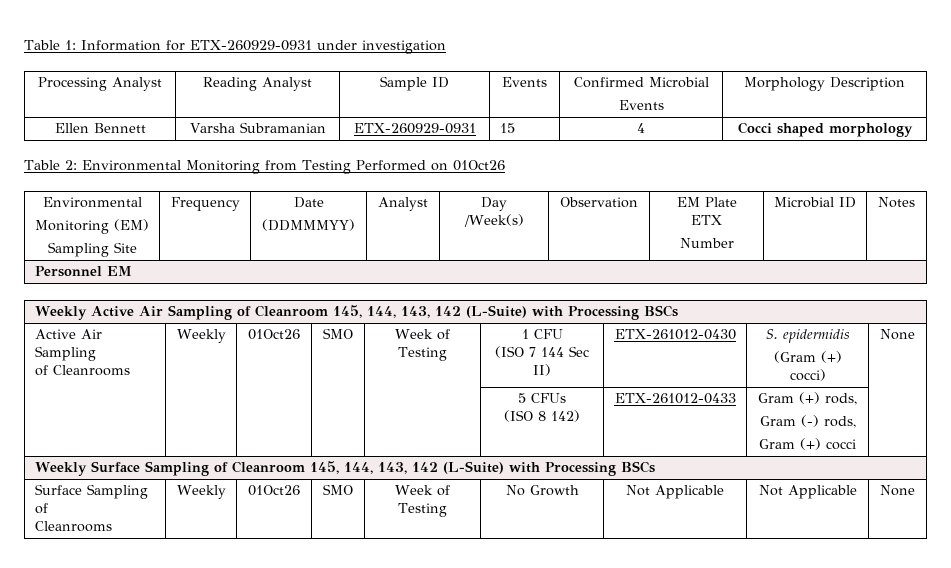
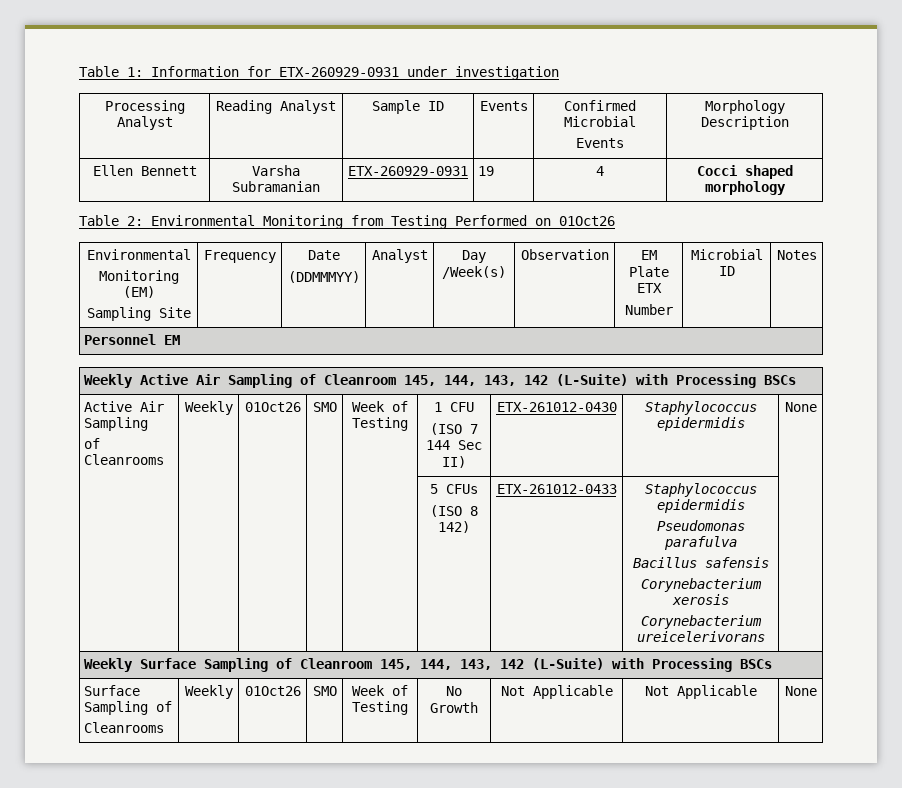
- Ellen Bennett | Varsha Subramanian | ETX-260929-0931 | 15 | 4 | Cocci shaped morphology
+ Ellen Bennett | Varsha Subramanian | ETX-260929-0931 | 19 | 4 | Cocci shaped morphology
  Weekly Active Air Sampling of Cleanroom 145, 144, 143, 142 (L-Suite) with Processing BSCs
  Active Air Sampling
  of Cleanrooms | Weekly | 01Oct26 | SMO | Week of Testing | 1 CFU
- (ISO 7 144 Sec II) | ETX-261012-0430 | S. epidermidis
- (Gram (+) cocci) | None
+ (ISO 7 144 Sec II) | ETX-261012-0430 | Staphylococcus epidermidis | None
  | | | | | 5 CFUs
- (ISO 8 142) | ETX-261012-0433 | Gram (+) rods,
- Gram (-) rods,
- Gram (+) cocci |
+ (ISO 8 142) | ETX-261012-0433 | Staphylococcus epidermidis
+ Pseudomonas parafulva
+ Bacillus safensis
+ Corynebacterium xerosis
+ Corynebacterium ureicelerivorans |

